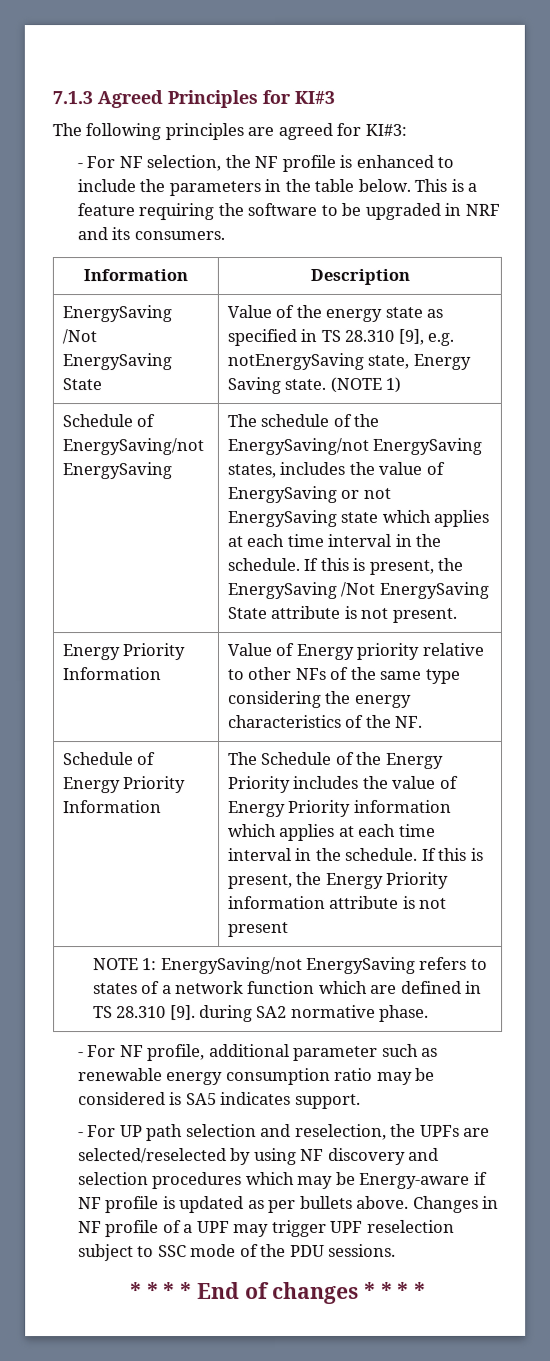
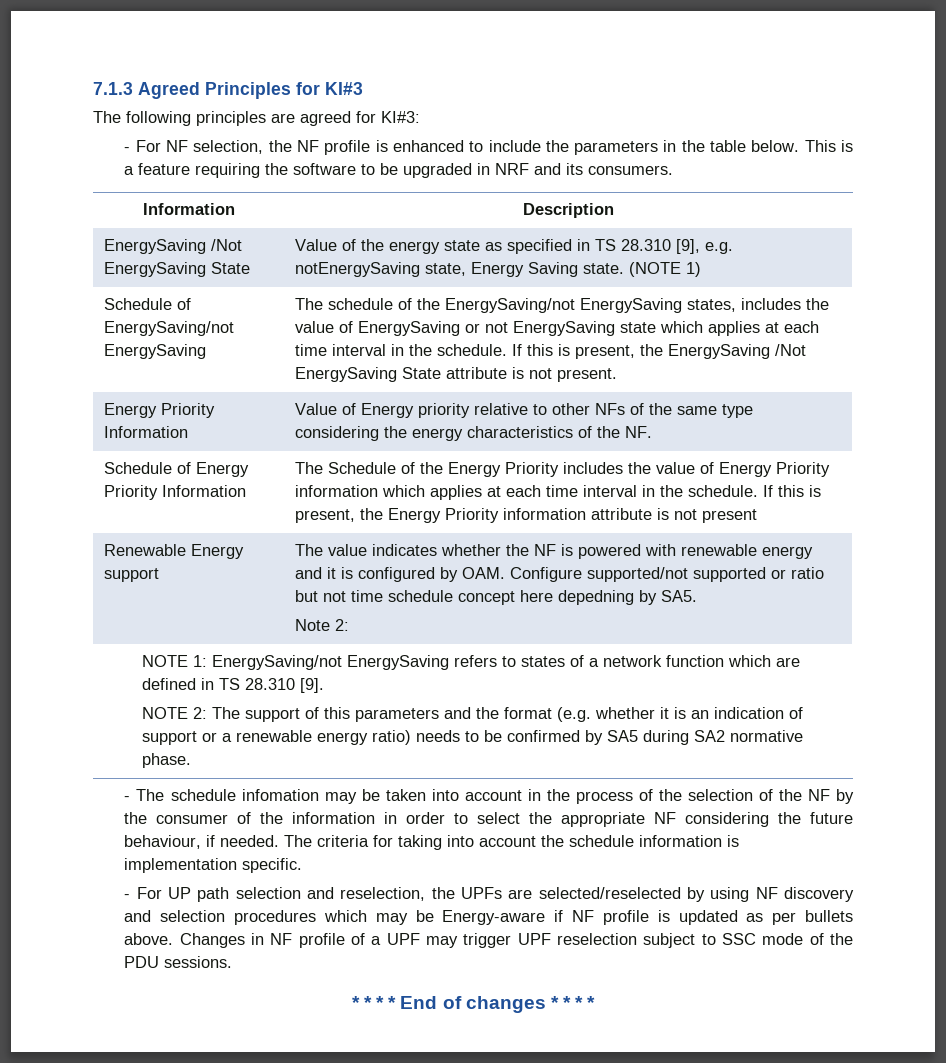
+ Renewable Energy support | The value indicates whether the NF is powered with renewable energy and it is configured by OAM. Configure supported/not supported or ratio but not time schedule concept here depedning by SA5.
+ Note 2:
- NOTE 1: EnergySaving/not EnergySaving refers to states of a network function which are defined in TS 28.310 [9]. during SA2 normative phase.
+ NOTE 1: EnergySaving/not EnergySaving refers to states of a network function which are defined in TS 28.310 [9].
+ NOTE 2: The support of this parameters and the format (e.g. whether it is an indication of support or a renewable energy ratio) needs to be confirmed by SA5 during SA2 normative phase.
- - For NF profile, additional parameter such as renewable energy consumption ratio may be considered is SA5 indicates support.
+ - The schedule infomation may be taken into account in the process of the selection of the NF by the consumer of the information in order to select the appropriate NF considering the future behaviour, if needed. The criteria for taking into account the schedule information is implementation specific.

